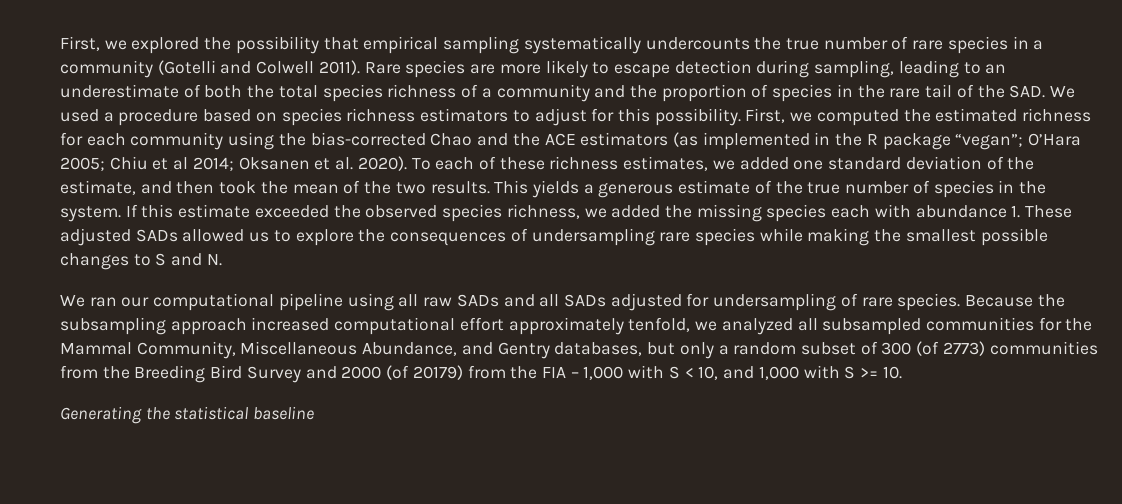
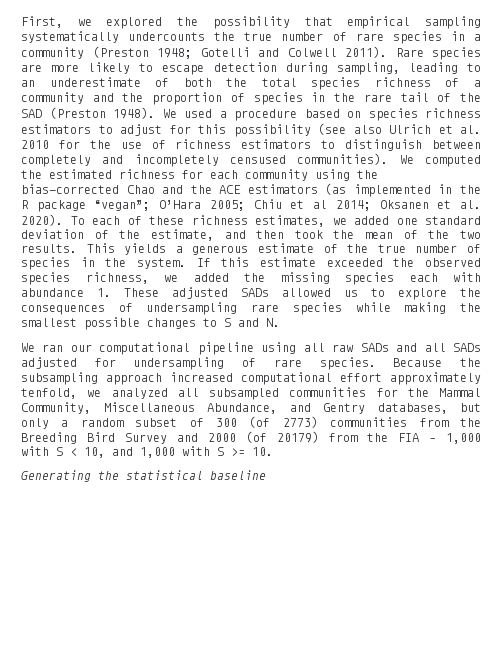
- First, we explored the possibility that empirical sampling systematically undercounts the true number of rare species in a community (Gotelli and Colwell 2011).
+ First, we explored the possibility that empirical sampling systematically undercounts the true number of rare species in a community (Preston 1948; Gotelli and Colwell 2011).
- Rare species are more likely to escape detection during sampling, leading to an underestimate of both the total species richness of a community and the proportion of species in the rare tail of the SAD. We used a procedure based on species richness estimators to adjust for this possibility. First, we computed the estimated richness for each community using the bias-corrected Chao and the ACE estimators (as implemented in the R package “vegan”;
+ Rare species are more likely to escape detection during sampling, leading to an underestimate of both the total species richness of a community and the proportion of species in the rare tail of the SAD (Preston 1948). We used a procedure based on species richness estimators to adjust for this possibility (see also Ulrich et al. 2010 for the use of richness estimators to distinguish between completely and incompletely censused communities). We computed the estimated richness for each community using the bias-corrected Chao and the ACE estimators (as implemented in the R package “vegan”;

